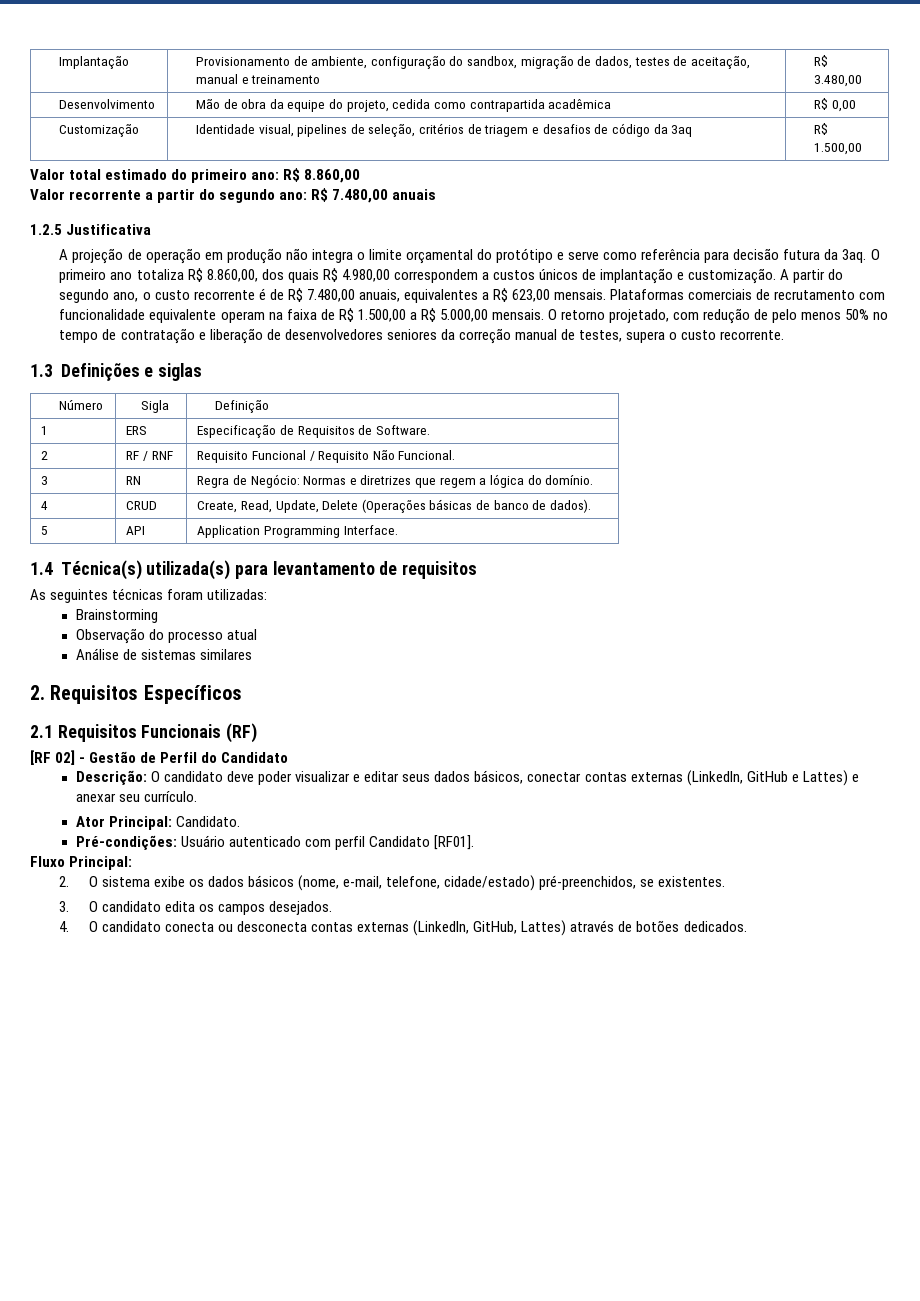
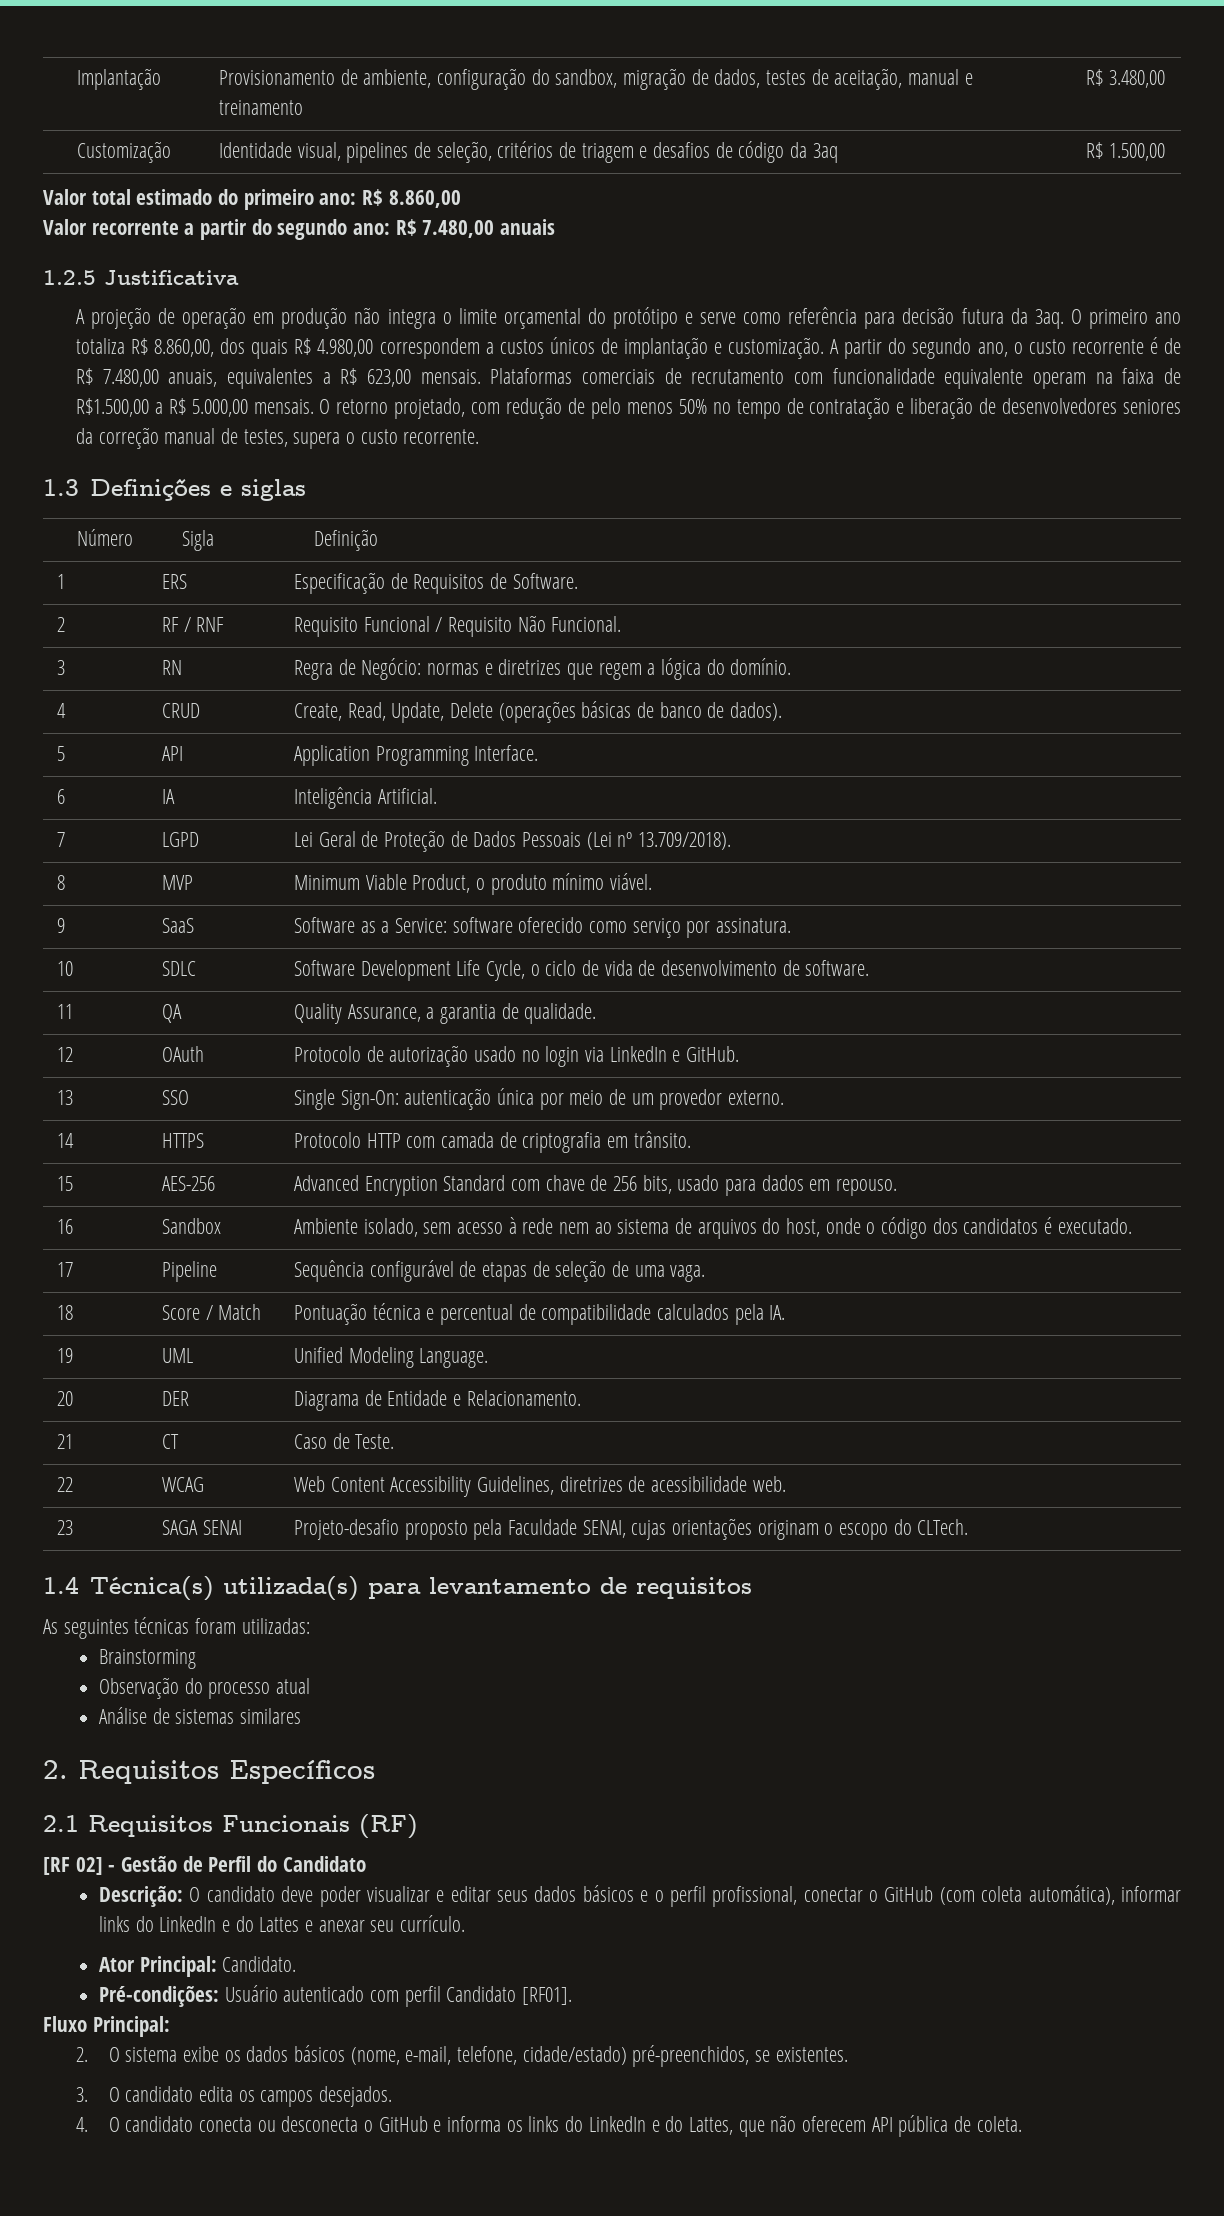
- Desenvolvimento | Mão de obra da equipe do projeto, cedida como contrapartida acadêmica | R$ 0,00
- Plataformas comerciais de recrutamento com funcionalidade equivalente operam na faixa de R$ 1.500,00 a R$ 5.000,00 mensais.
+ Plataformas comerciais de recrutamento com funcionalidade equivalente operam na faixa de R$1.500,00 a R$ 5.000,00 mensais.
- 3 | RN | Regra de Negócio: Normas e diretrizes que regem a lógica do domínio.
+ 3 | RN | Regra de Negócio: normas e diretrizes que regem a lógica do domínio.
- 4 | CRUD | Create, Read, Update, Delete (Operações básicas de banco de dados).
+ 4 | CRUD | Create, Read, Update, Delete (operações básicas de banco de dados).
+ 6 | IA | Inteligência Artificial.
+ 7 | LGPD | Lei Geral de Proteção de Dados Pessoais (Lei nº 13.709/2018).
+ 8 | MVP | Minimum Viable Product, o produto mínimo viável.
+ 9 | SaaS | Software as a Service: software oferecido como serviço por assinatura.
+ 10 | SDLC | Software Development Life Cycle, o ciclo de vida de desenvolvimento de software.
+ 11 | QA | Quality Assurance, a garantia de qualidade.
+ 12 | OAuth | Protocolo de autorização usado no login via LinkedIn e GitHub.
+ 13 | SSO | Single Sign-On: autenticação única por meio de um provedor externo.
+ 14 | HTTPS | Protocolo HTTP com camada de criptografia em trânsito.
+ 15 | AES-256 | Advanced Encryption Standard com chave de 256 bits, usado para dados em repouso.
+ 16 | Sandbox | Ambiente isolado, sem acesso à rede nem ao sistema de arquivos do host, onde o código dos candidatos é executado.
+ 17 | Pipeline | Sequência configurável de etapas de seleção de uma vaga.
+ 18 | Score / Match | Pontuação técnica e percentual de compatibilidade calculados pela IA.
+ 19 | UML | Unified Modeling Language.
+ 20 | DER | Diagrama de Entidade e Relacionamento.
+ 21 | CT | Caso de Teste.
+ 22 | WCAG | Web Content Accessibility Guidelines, diretrizes de acessibilidade web.
+ 23 | SAGA SENAI | Projeto-desafio proposto pela Faculdade SENAI, cujas orientações originam o escopo do CLTech.
- Descrição: O candidato deve poder visualizar e editar seus dados básicos, conectar contas externas (LinkedIn, GitHub e Lattes) e anexar seu currículo.
+ Descrição: O candidato deve poder visualizar e editar seus dados básicos e o perfil profissional, conectar o GitHub (com coleta automática), informar links do LinkedIn e do Lattes e anexar seu currículo.
- 4. O candidato conecta ou desconecta contas externas (LinkedIn, GitHub, Lattes) através de botões dedicados.
+ 4. O candidato conecta ou desconecta o GitHub e informa os links do LinkedIn e do Lattes, que não oferecem API pública de coleta.

